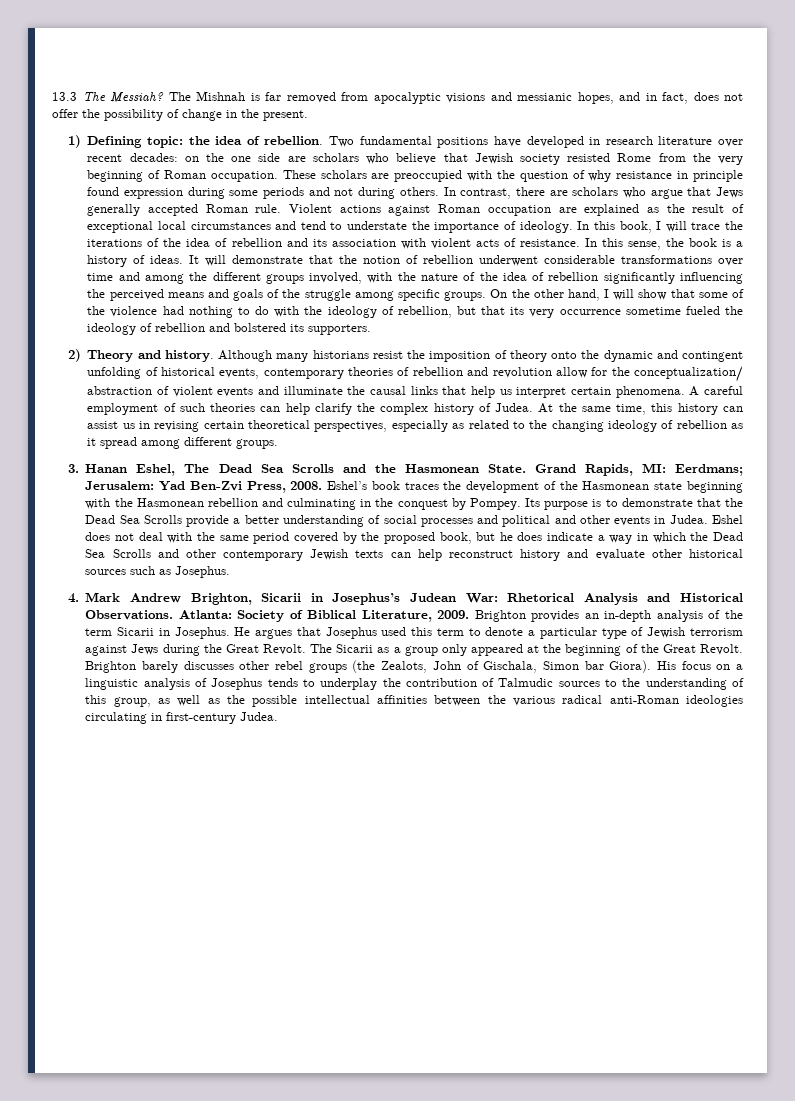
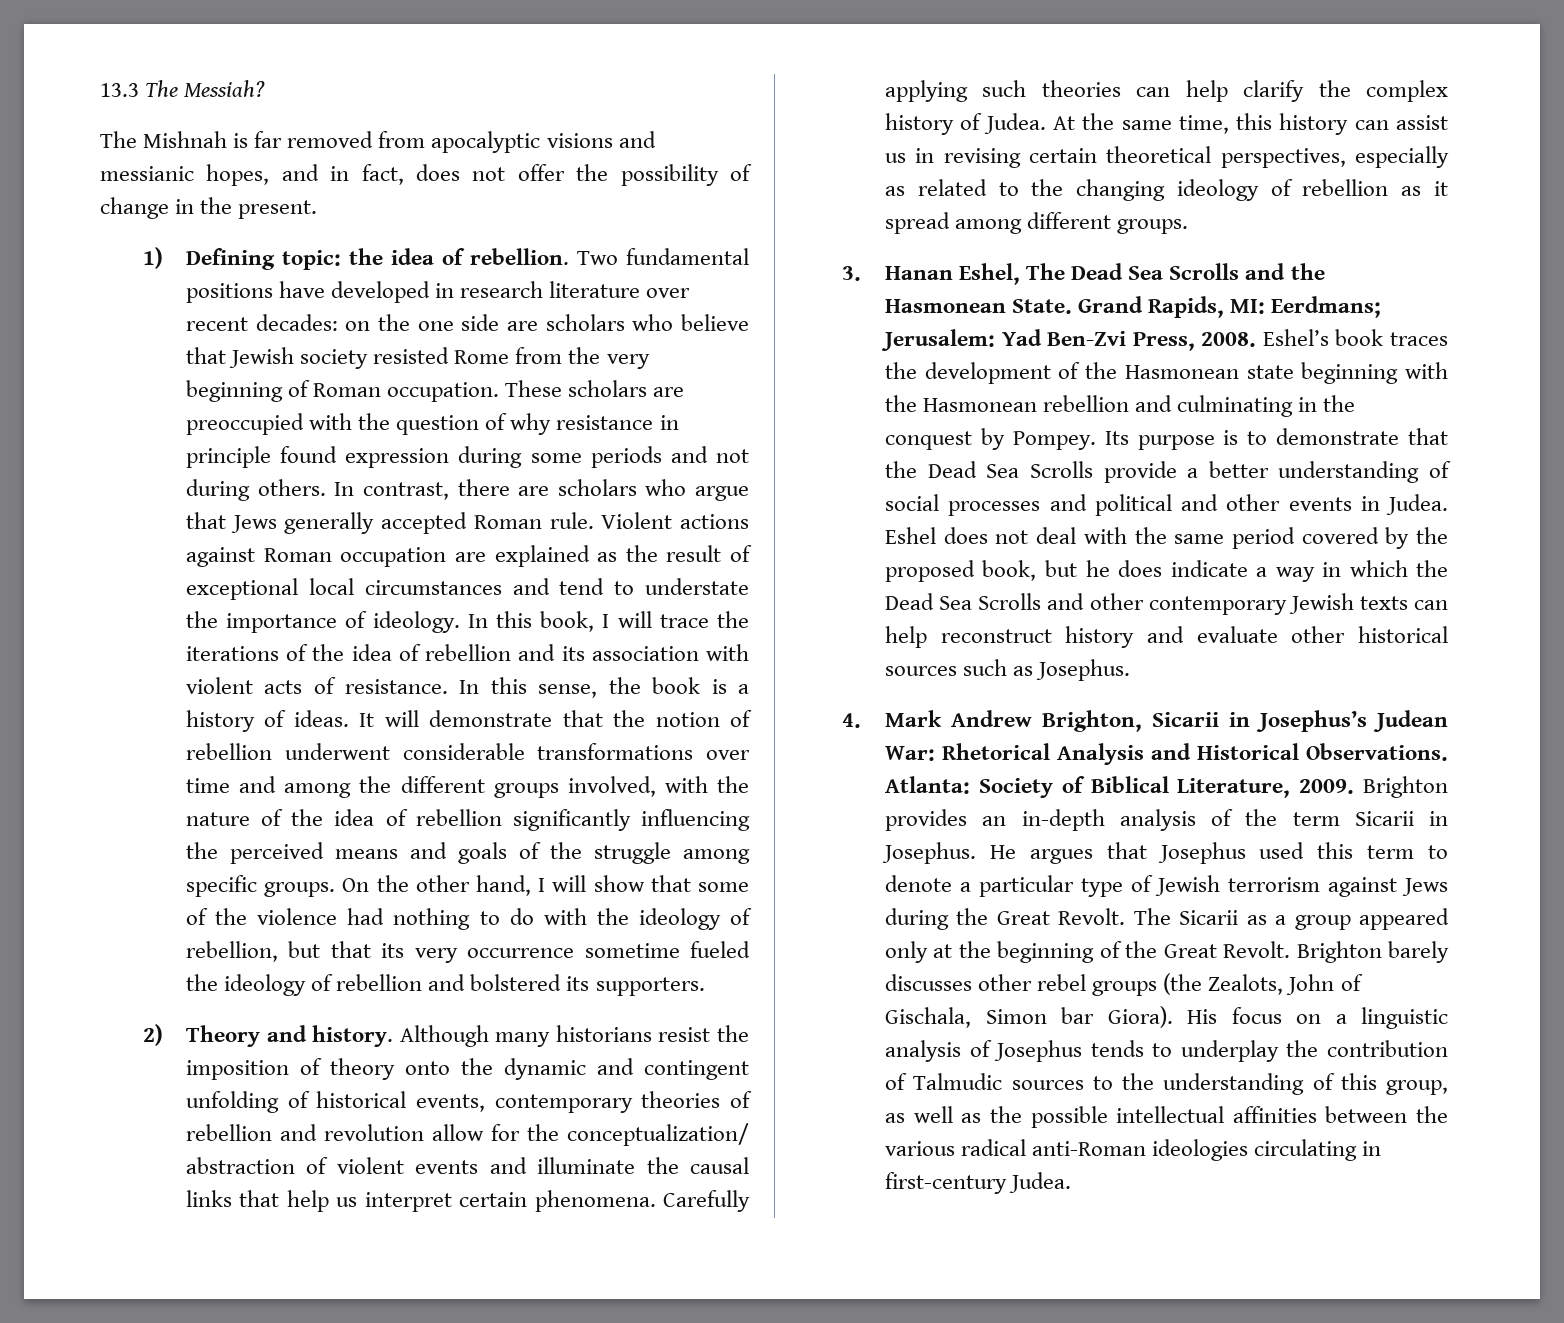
- 13.3 The Messiah? The Mishnah is far removed from apocalyptic visions and messianic hopes, and in fact, does not offer the possibility of change in the present.
+ 13.3 The Messiah?
+ The Mishnah is far removed from apocalyptic visions and messianic hopes, and in fact, does not offer the possibility of change in the present.
- A careful employment of such theories can help clarify the complex history of Judea.
+ Carefully applying such theories can help clarify the complex history of Judea.
- The Sicarii as a group only appeared at the beginning of the Great Revolt.
+ The Sicarii as a group appeared only at the beginning of the Great Revolt.

